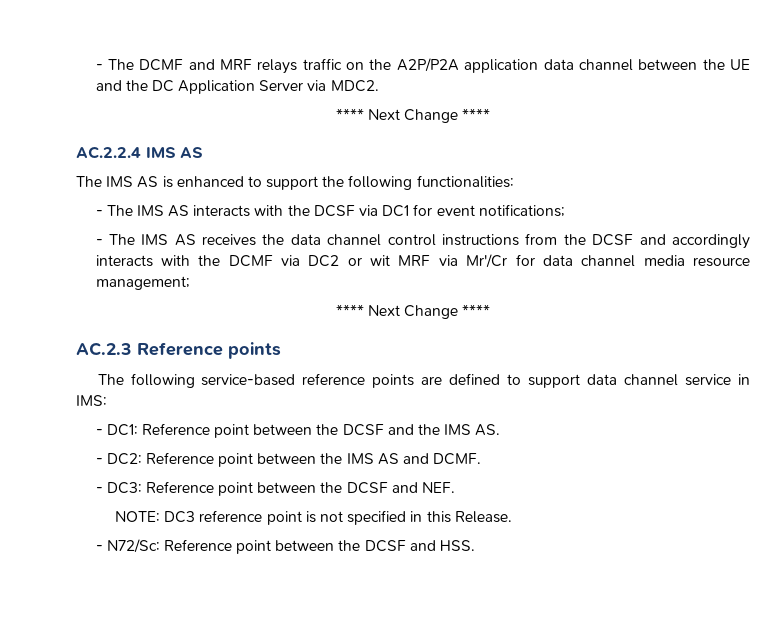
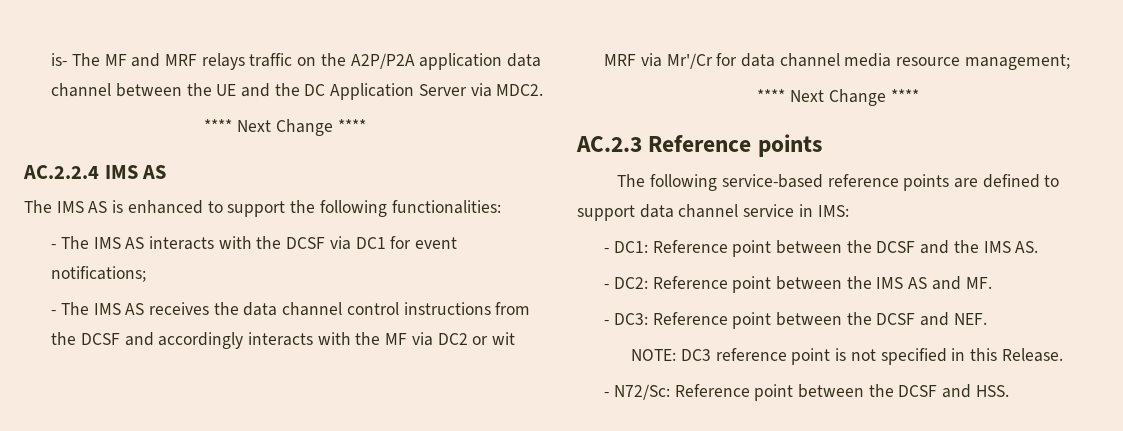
- - The DCMF and MRF relays traffic on the A2P/P2A application data channel between the UE and the DC Application Server via MDC2.
+ is- The MF and MRF relays traffic on the A2P/P2A application data channel between the UE and the DC Application Server via MDC2.
- - The IMS AS receives the data channel control instructions from the DCSF and accordingly interacts with the DCMF via DC2 or wit MRF via Mr'/Cr for data channel media resource management;
+ - The IMS AS receives the data channel control instructions from the DCSF and accordingly interacts with the MF via DC2 or wit MRF via Mr'/Cr for data channel media resource management;
- - DC2: Reference point between the IMS AS and DCMF.
+ - DC2: Reference point between the IMS AS and MF.

